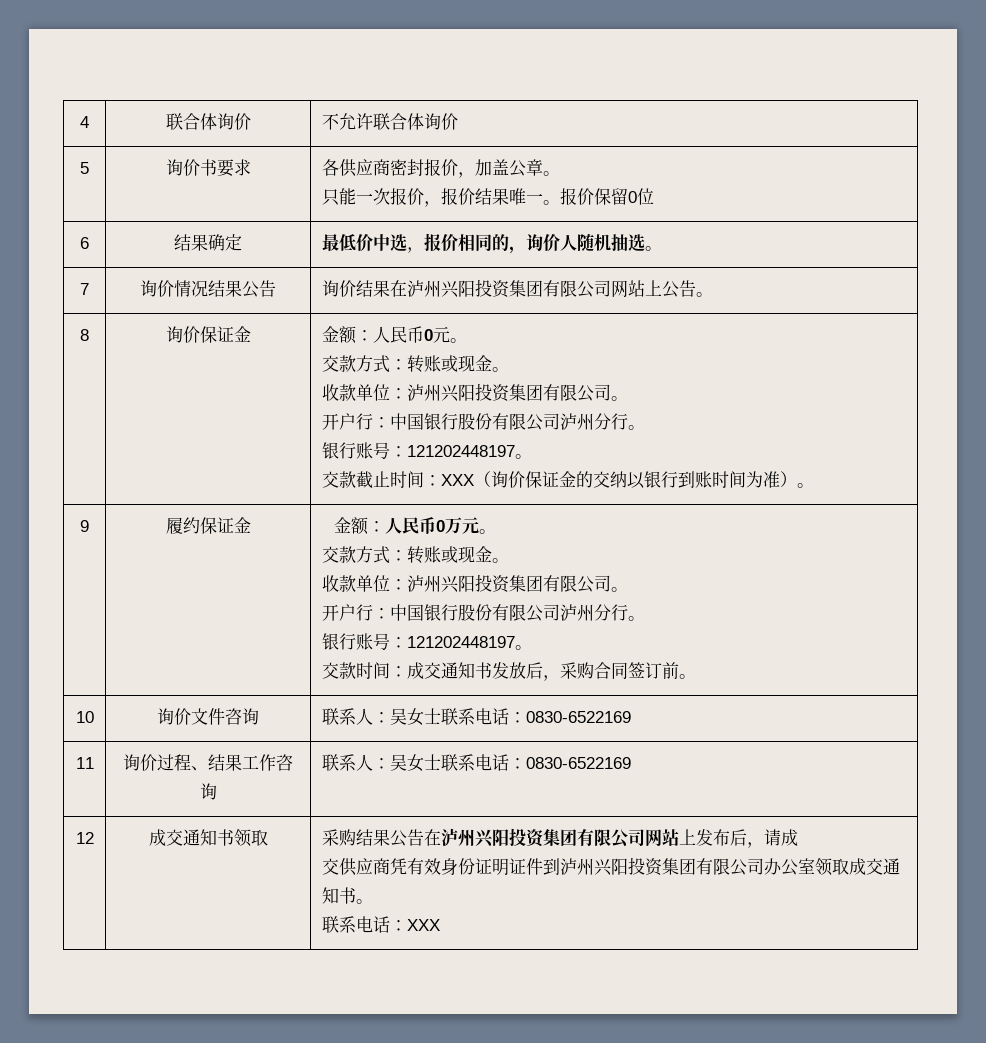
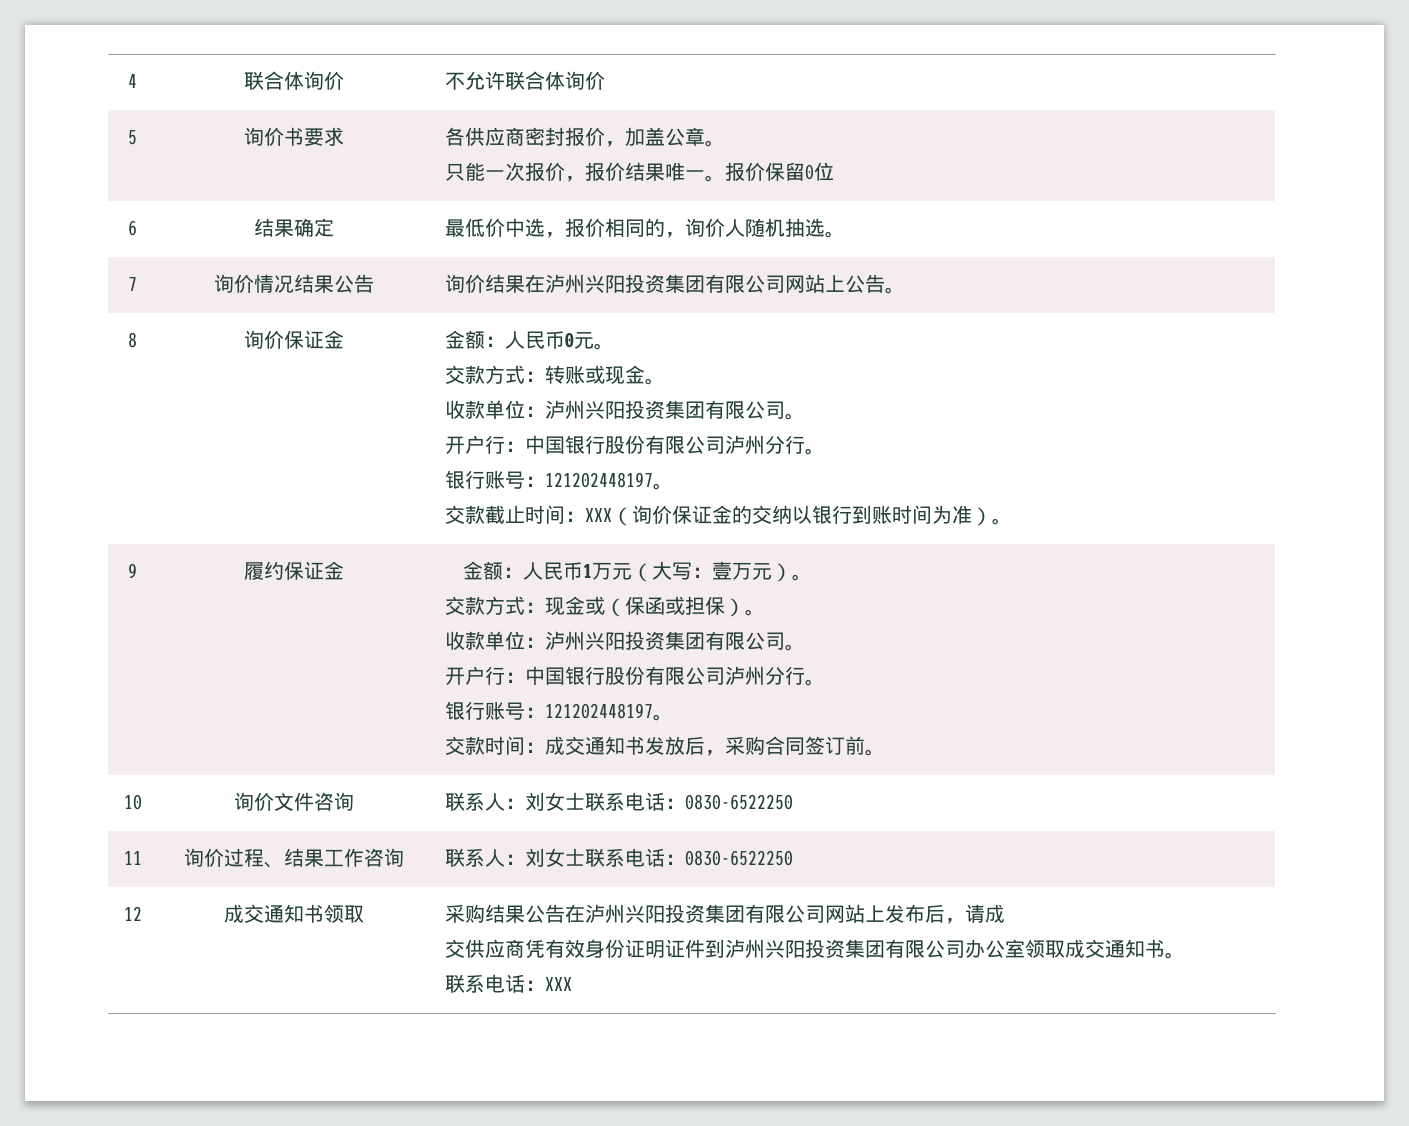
- 金额：人民币0万元。
- 交款方式：转账或现金。
+ 金额：人民币1万元（大写：壹万元）。
+ 交款方式：现金或（保函或担保）。
- 10 | 询价文件咨询 | 联系人：吴女士联系电话：0830-6522169
+ 10 | 询价文件咨询 | 联系人：刘女士联系电话：0830-6522250
- 11 | 询价过程、结果工作咨询 | 联系人：吴女士联系电话：0830-6522169
+ 11 | 询价过程、结果工作咨询 | 联系人：刘女士联系电话：0830-6522250

